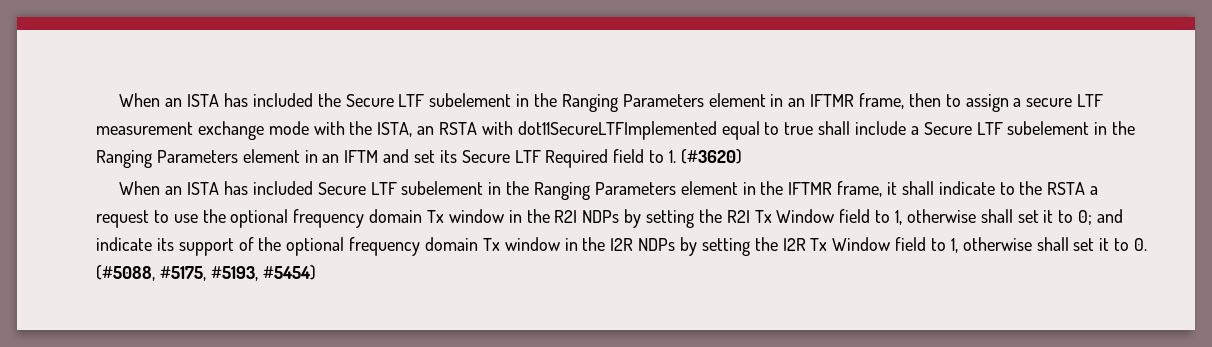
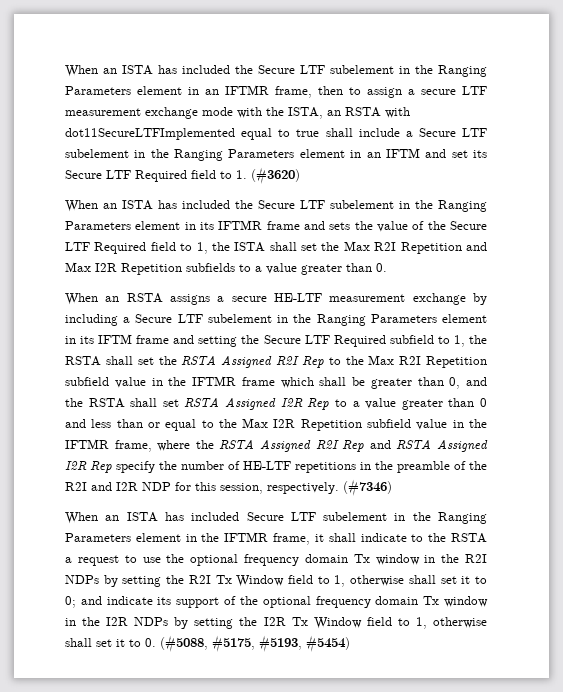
+ When an ISTA has included the Secure LTF subelement in the Ranging Parameters element in its IFTMR frame and sets the value of the Secure LTF Required field to 1, the ISTA shall set the Max R2I Repetition and Max I2R Repetition subfields to a value greater than 0.
+ When an RSTA assigns a secure HE-LTF measurement exchange by including a Secure LTF subelement in the Ranging Parameters element in its IFTM frame and setting the Secure LTF Required subfield to 1, the RSTA shall set the RSTA Assigned R2I Rep to the Max R2I Repetition subfield value in the IFTMR frame which shall be greater than 0, and the RSTA shall set RSTA Assigned I2R Rep to a value greater than 0 and less than or equal to the Max I2R Repetition subfield value in the IFTMR frame, where the RSTA Assigned R2I Rep and RSTA Assigned I2R Rep specify the number of HE-LTF repetitions in the preamble of the R2I and I2R NDP for this session, respectively. (#7346)

